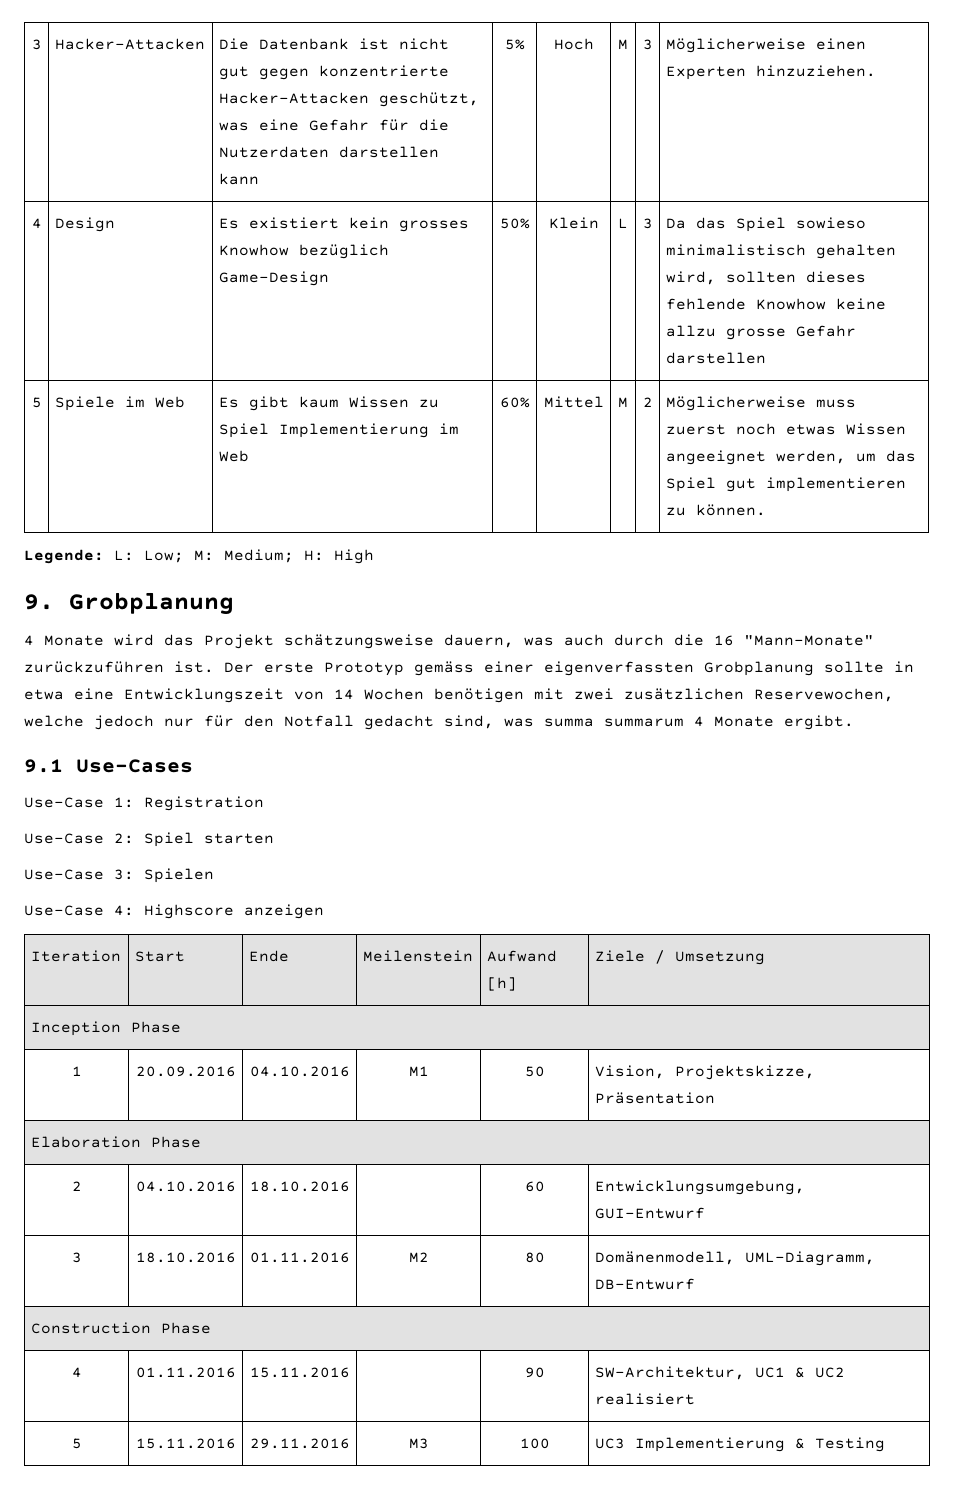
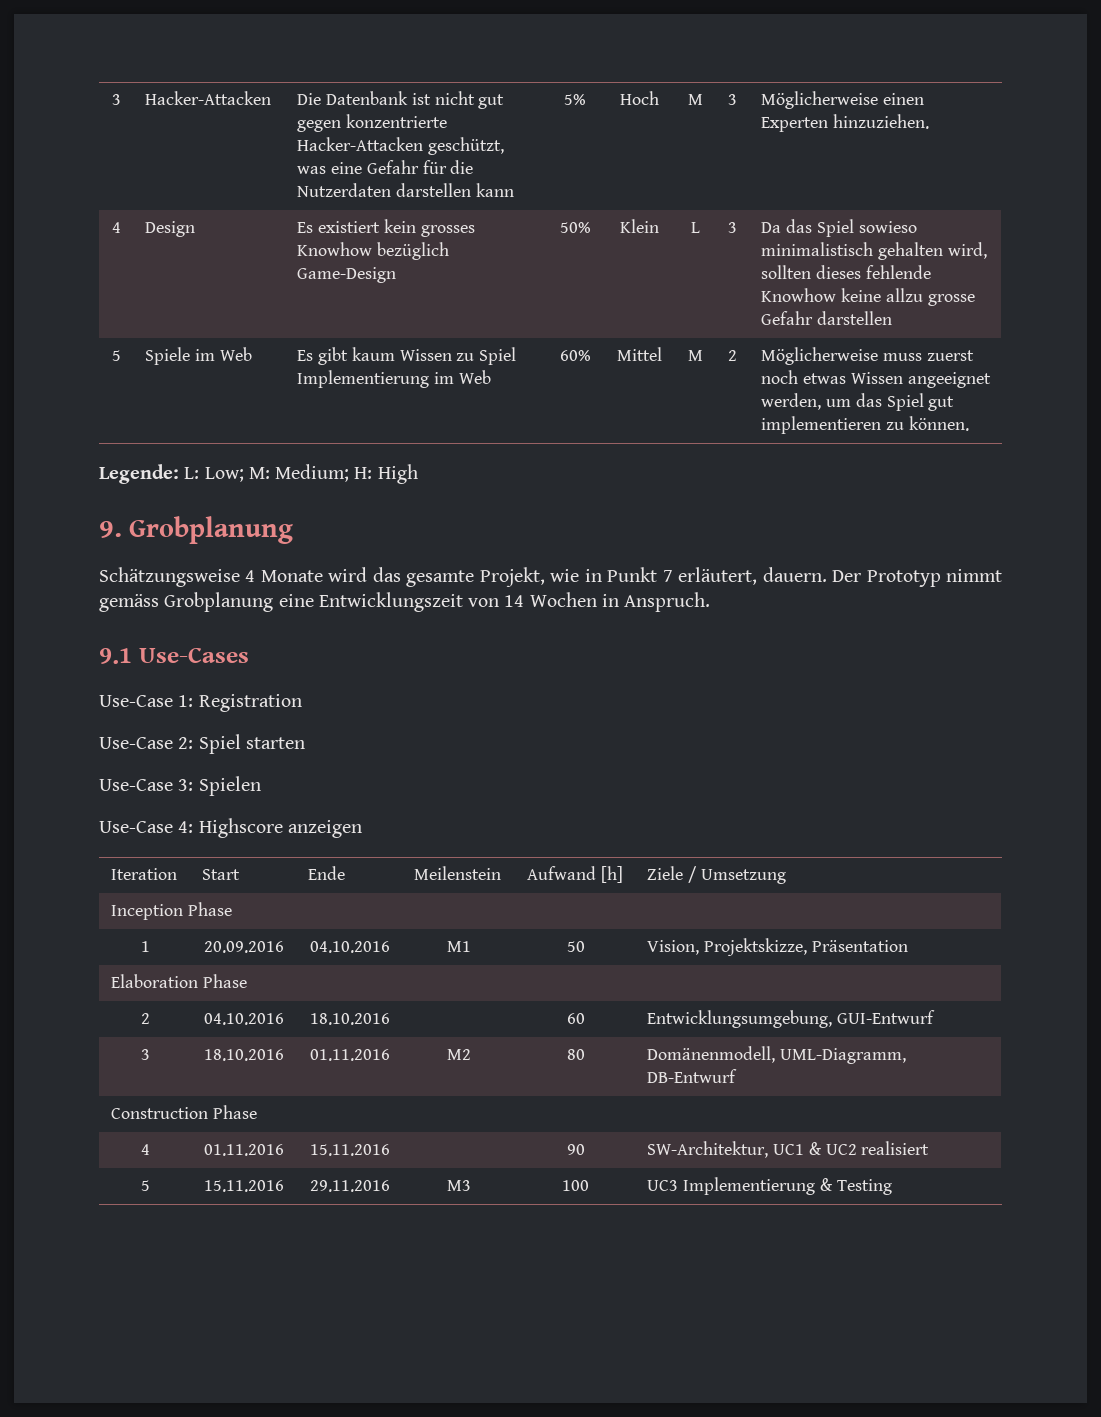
- 4 Monate wird das Projekt schätzungsweise dauern, was auch durch die 16 "Mann-Monate" zurückzuführen ist. Der erste Prototyp gemäss einer eigenverfassten Grobplanung sollte in etwa eine Entwicklungszeit von 14 Wochen benötigen mit zwei zusätzlichen Reservewochen, welche jedoch nur für den Notfall gedacht sind, was summa summarum 4 Monate ergibt.
+ Schätzungsweise 4 Monate wird das gesamte Projekt, wie in Punkt 7 erläutert, dauern. Der Prototyp nimmt gemäss Grobplanung eine Entwicklungszeit von 14 Wochen in Anspruch.

